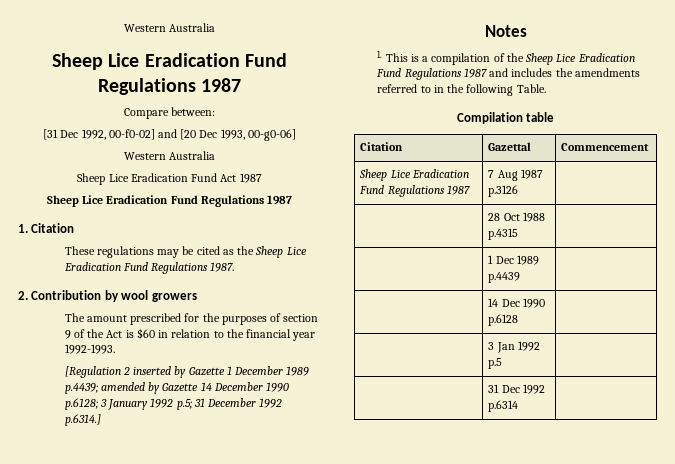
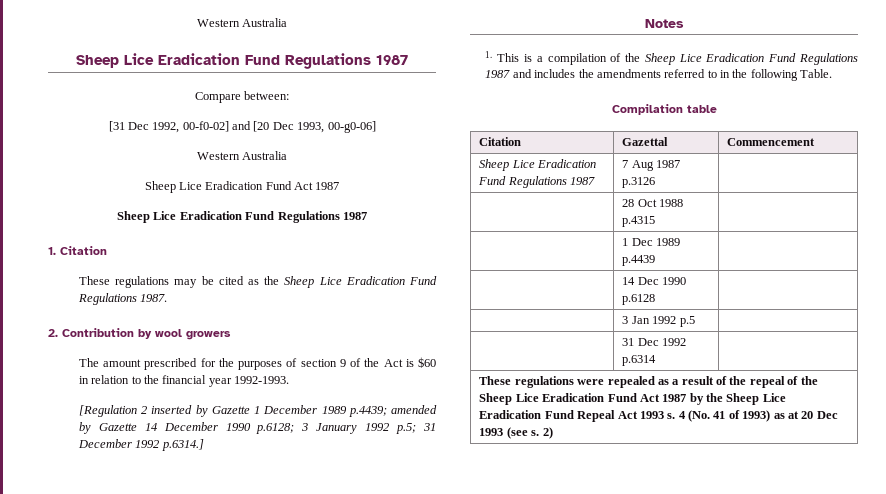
+ These regulations were repealed as a result of the repeal of the Sheep Lice Eradication Fund Act 1987 by the Sheep Lice Eradication Fund Repeal Act 1993 s. 4 (No. 41 of 1993) as at 20 Dec 1993 (see s. 2)

